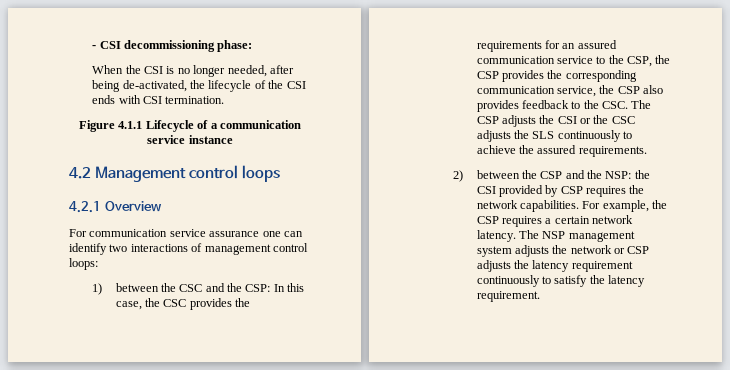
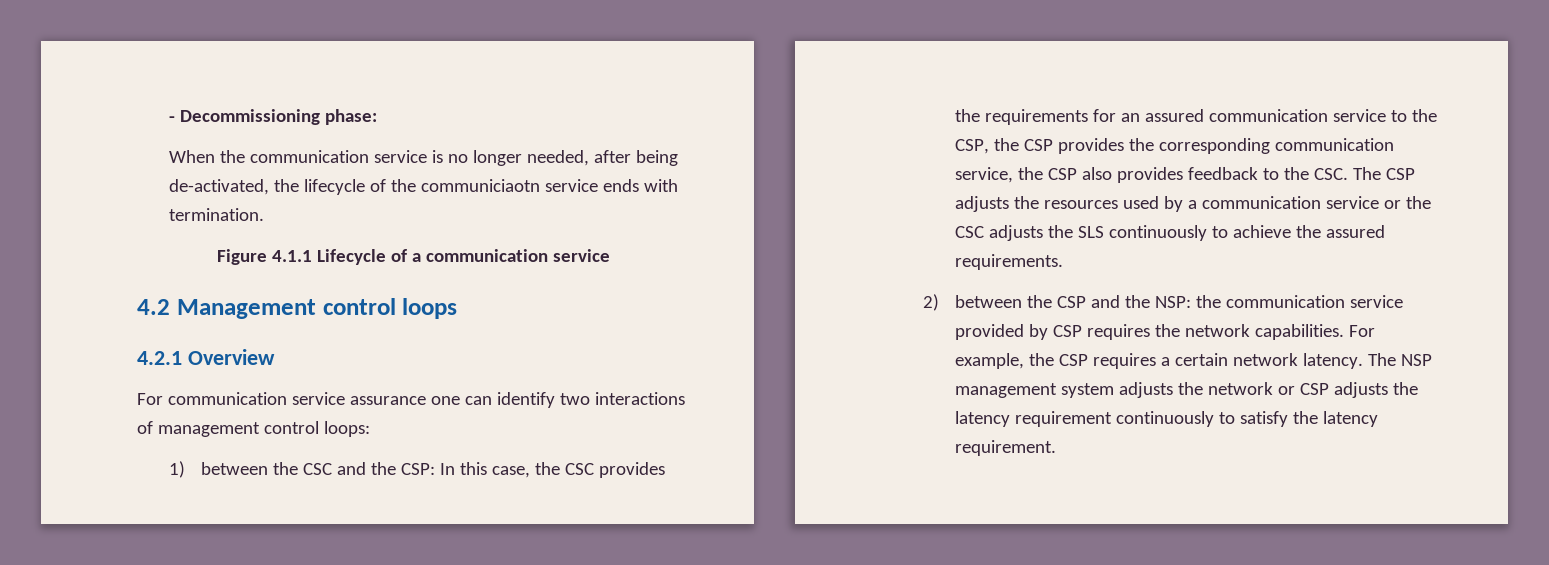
- - CSI decommissioning phase:
+ - Decommissioning phase:
- When the CSI is no longer needed, after being de-activated, the lifecycle of the CSI ends with CSI termination.
+ When the communication service is no longer needed, after being de-activated, the lifecycle of the communiciaotn service ends with termination.
- Figure 4.1.1 Lifecycle of a communication service instance
+ Figure 4.1.1 Lifecycle of a communication service
- 1) between the CSC and the CSP: In this case, the CSC provides the requirements for an assured communication service to the CSP, the CSP provides the corresponding communication service, the CSP also provides feedback to the CSC. The CSP adjusts the CSI or the CSC adjusts the SLS continuously to achieve the assured requirements.
+ 1) between the CSC and the CSP: In this case, the CSC provides the requirements for an assured communication service to the CSP, the CSP provides the corresponding communication service, the CSP also provides feedback to the CSC. The CSP adjusts the resources used by a communication service or the CSC adjusts the SLS continuously to achieve the assured requirements.
- 2) between the CSP and the NSP: the CSI provided by CSP requires the network capabilities.
+ 2) between the CSP and the NSP: the communication service provided by CSP requires the network capabilities.

